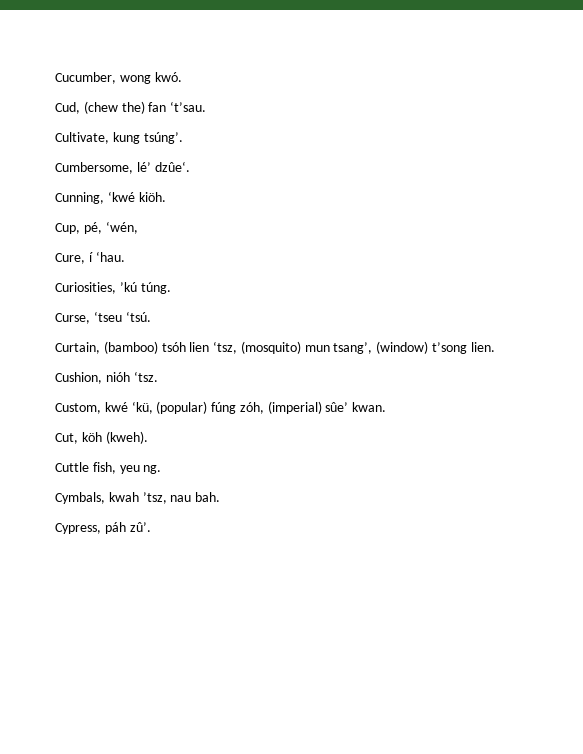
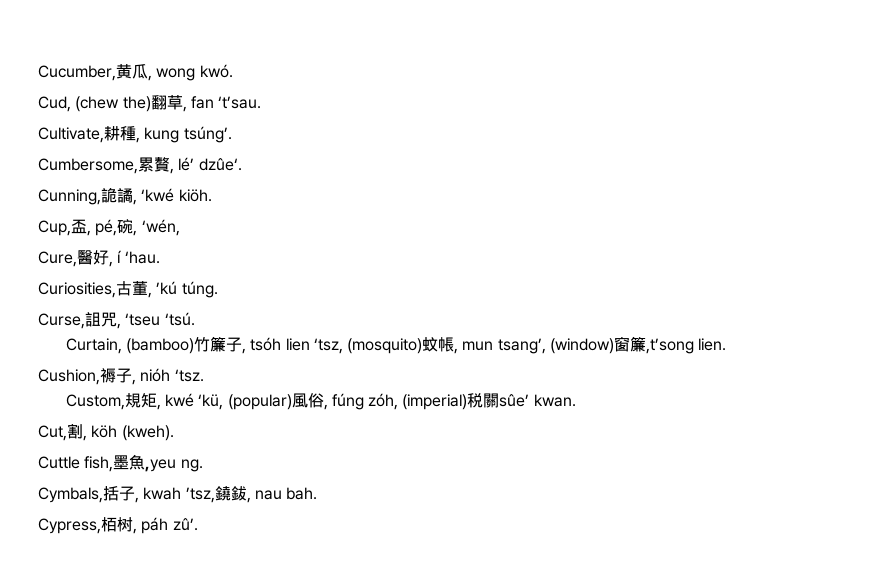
- Cucumber, wong kwó.
+ Cucumber,黄瓜, wong kwó.
- Cud, (chew the) fan ‘t’sau.
+ Cud, (chew the)翻草, fan ‘t’sau.
- Cultivate, kung tsúng’.
+ Cultivate,耕種, kung tsúng’.
- Cumbersome, lé’ dzûe‘.
+ Cumbersome,累贅, lé’ dzûe‘.
- Cunning, ‘kwé kiöh.
+ Cunning,詭譎, ‘kwé kiöh.
- Cup, pé, ‘wén,
+ Cup,盃, pé,碗, ‘wén,
- Cure, í ‘hau.
+ Cure,醫好, í ‘hau.
- Curiosities, ’kú túng.
+ Curiosities,古董, ’kú túng.
- Curse, ‘tseu ‘tsú.
+ Curse,詛咒, ‘tseu ‘tsú.
- Curtain, (bamboo) tsóh lien ‘tsz, (mosquito) mun tsang’, (window) t’song lien.
+ Curtain, (bamboo)竹簾子, tsóh lien ‘tsz, (mosquito)蚊帳, mun tsang’, (window)窗簾,t’song lien.
- Cushion, nióh ‘tsz.
+ Cushion,褥子, nióh ‘tsz.
- Custom, kwé ‘kü, (popular) fúng zóh, (imperial) sûe’ kwan.
+ Custom,規矩, kwé ‘kü, (popular)風俗, fúng zóh, (imperial)税關sûe’ kwan.
- Cut, köh (kweh).
+ Cut,割, köh (kweh).
- Cuttle fish, yeu ng.
+ Cuttle fish,墨魚,yeu ng.
- Cymbals, kwah ’tsz, nau bah.
+ Cymbals,括子, kwah ’tsz,鐃鈸, nau bah.
- Cypress, páh zû’.
+ Cypress,栢树, páh zû’.

